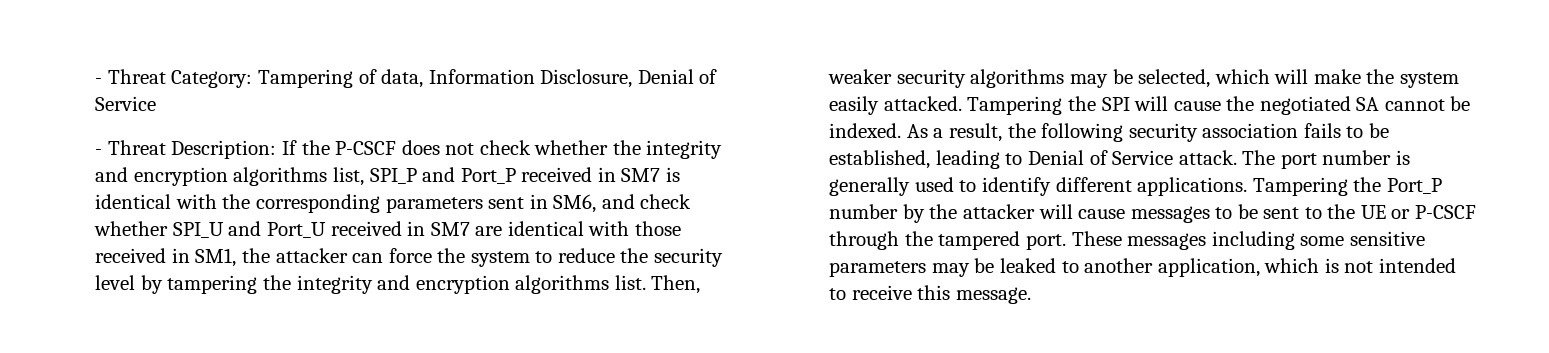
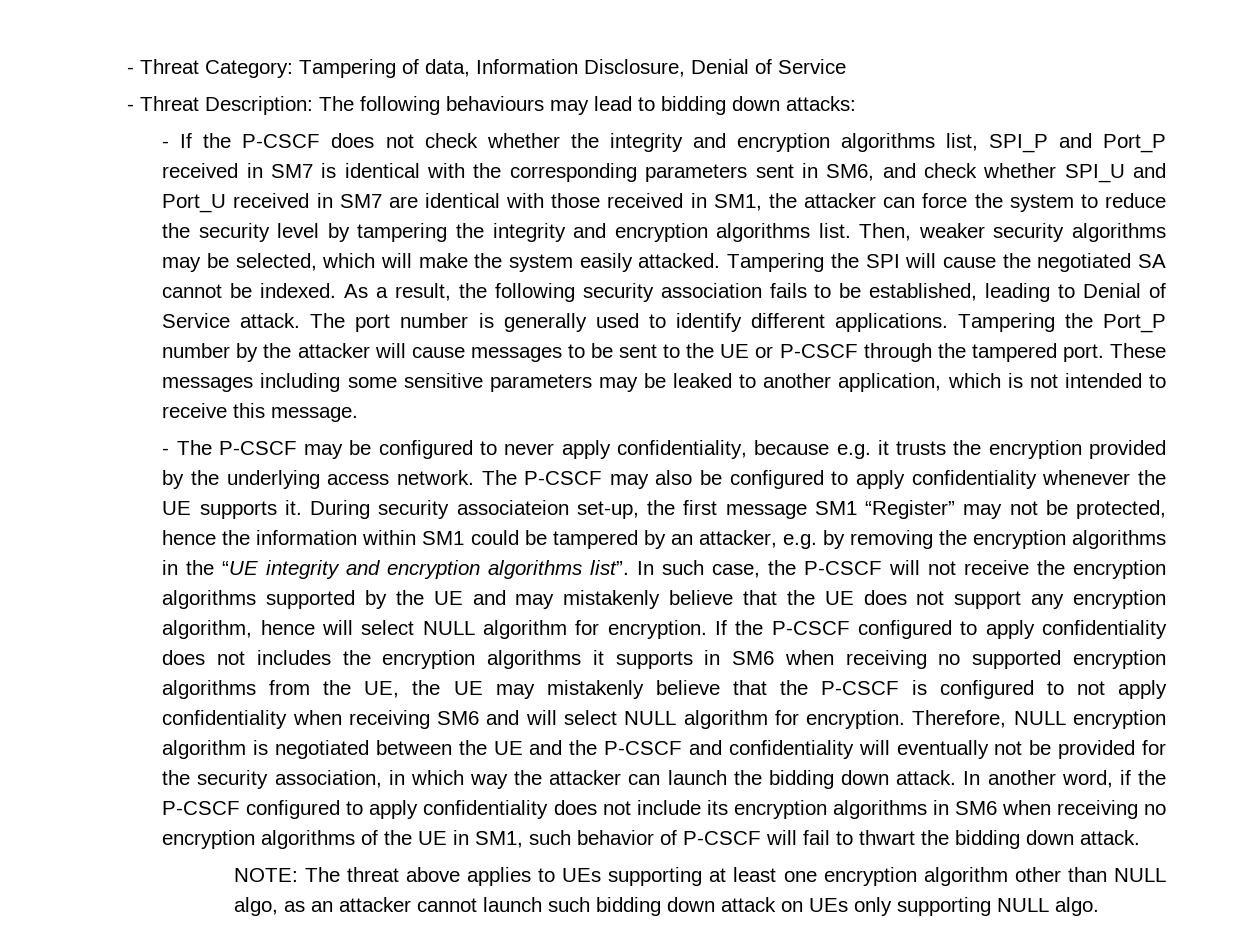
- If the P-CSCF does not check whether the integrity and encryption algorithms list, SPI_P and Port_P received in SM7 is identical with the corresponding parameters sent in SM6, and check whether SPI_U and Port_U received in SM7 are identical with those received in SM1, the attacker can force the system to reduce the security level by tampering the integrity and encryption algorithms list.
+ The following behaviours may lead to bidding down attacks:
+ - If the P-CSCF does not check whether the integrity and encryption algorithms list, SPI_P and Port_P received in SM7 is identical with the corresponding parameters sent in SM6, and check whether SPI_U and Port_U received in SM7 are identical with those received in SM1, the attacker can force the system to reduce the security level by tampering the integrity and encryption algorithms list.
+ - The P-CSCF may be configured to never apply confidentiality, because e.g. it trusts the encryption provided by the underlying access network. The P-CSCF may also be configured to apply confidentiality whenever the UE supports it. During security associateion set-up, the first message SM1 “Register” may not be protected, hence the information within SM1 could be tampered by an attacker, e.g. by removing the encryption algorithms in the “UE integrity and encryption algorithms list”. In such case, the P-CSCF will not receive the encryption algorithms supported by the UE and may mistakenly believe that the UE does not support any encryption algorithm, hence will select NULL algorithm for encryption. If the P-CSCF configured to apply confidentiality does not includes the encryption algorithms it supports in SM6 when receiving no supported encryption algorithms from the UE, the UE may mistakenly believe that the P-CSCF is configured to not apply confidentiality when receiving SM6 and will select NULL algorithm for encryption. Therefore, NULL encryption algorithm is negotiated between the UE and the P-CSCF and confidentiality will eventually not be provided for the security association, in which way the attacker can launch the bidding down attack. In another word, if the P-CSCF configured to apply confidentiality does not include its encryption algorithms in SM6 when receiving no encryption algorithms of the UE in SM1, such behavior of P-CSCF will fail to thwart the bidding down attack.
+ NOTE: The threat above applies to UEs supporting at least one encryption algorithm other than NULL algo, as an attacker cannot launch such bidding down attack on UEs only supporting NULL algo.

